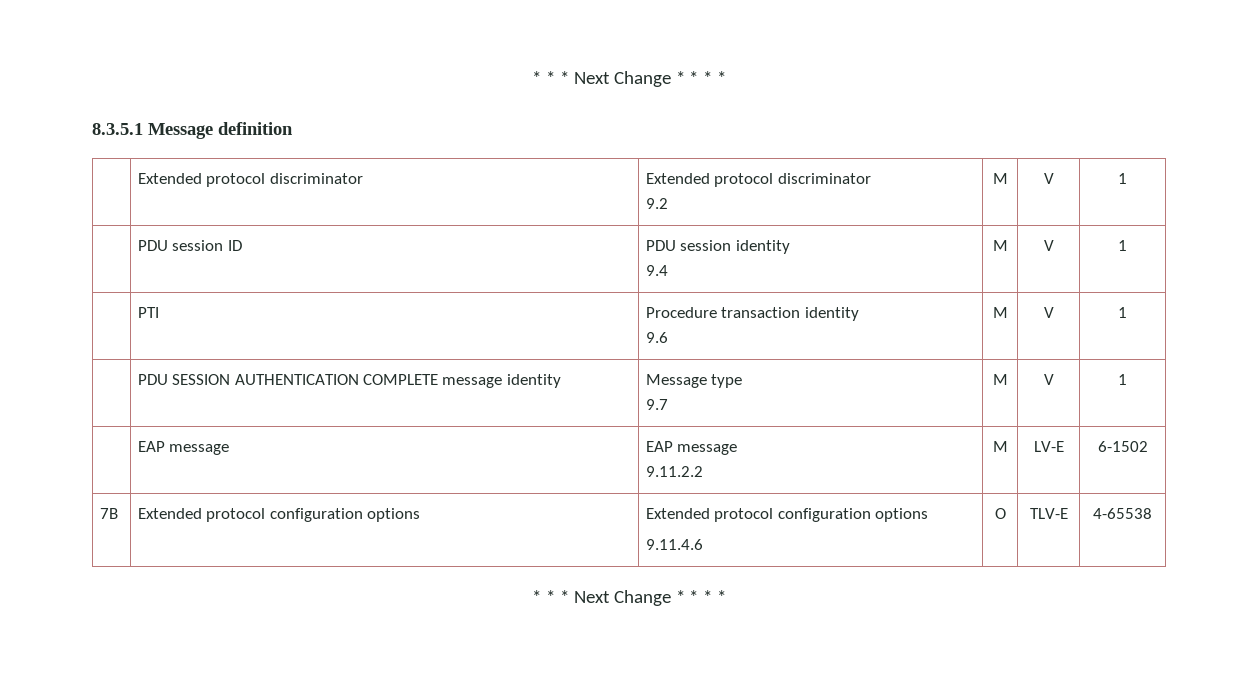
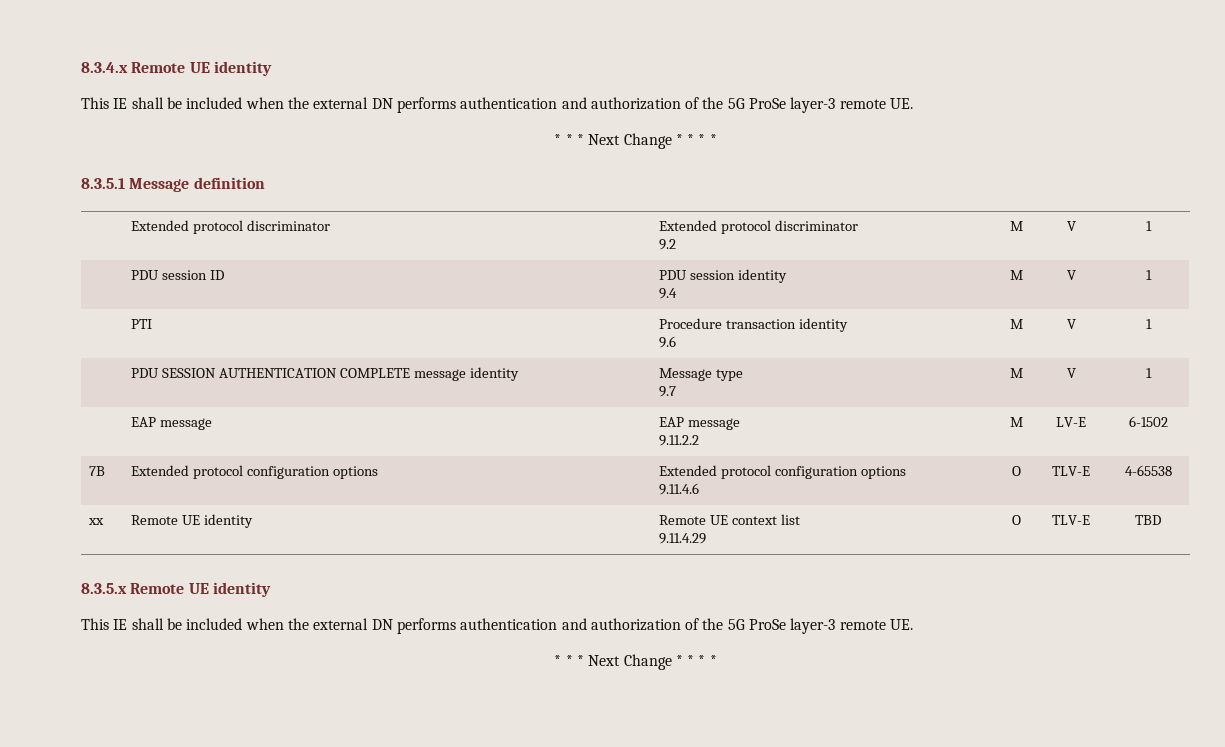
+ 8.3.4.x Remote UE identity
+ This IE shall be included when the external DN performs authentication and authorization of the 5G ProSe layer-3 remote UE.
+ xx | Remote UE identity | Remote UE context list
+ 9.11.4.29 | O | TLV-E | TBD
+ 8.3.5.x Remote UE identity
+ This IE shall be included when the external DN performs authentication and authorization of the 5G ProSe layer-3 remote UE.

